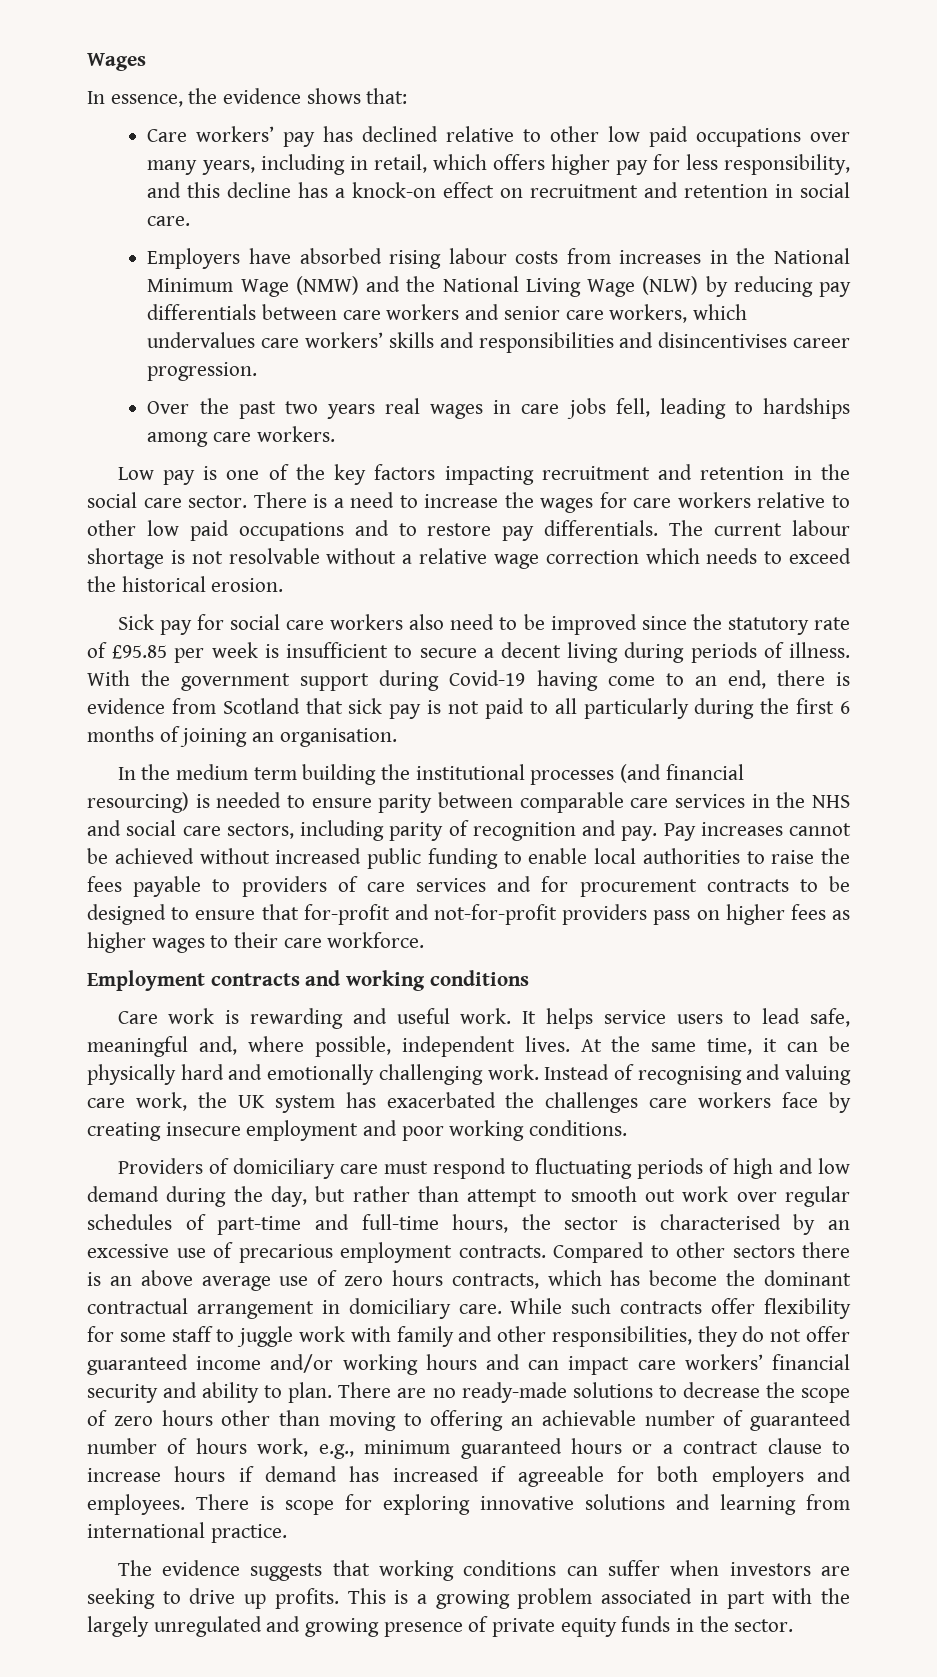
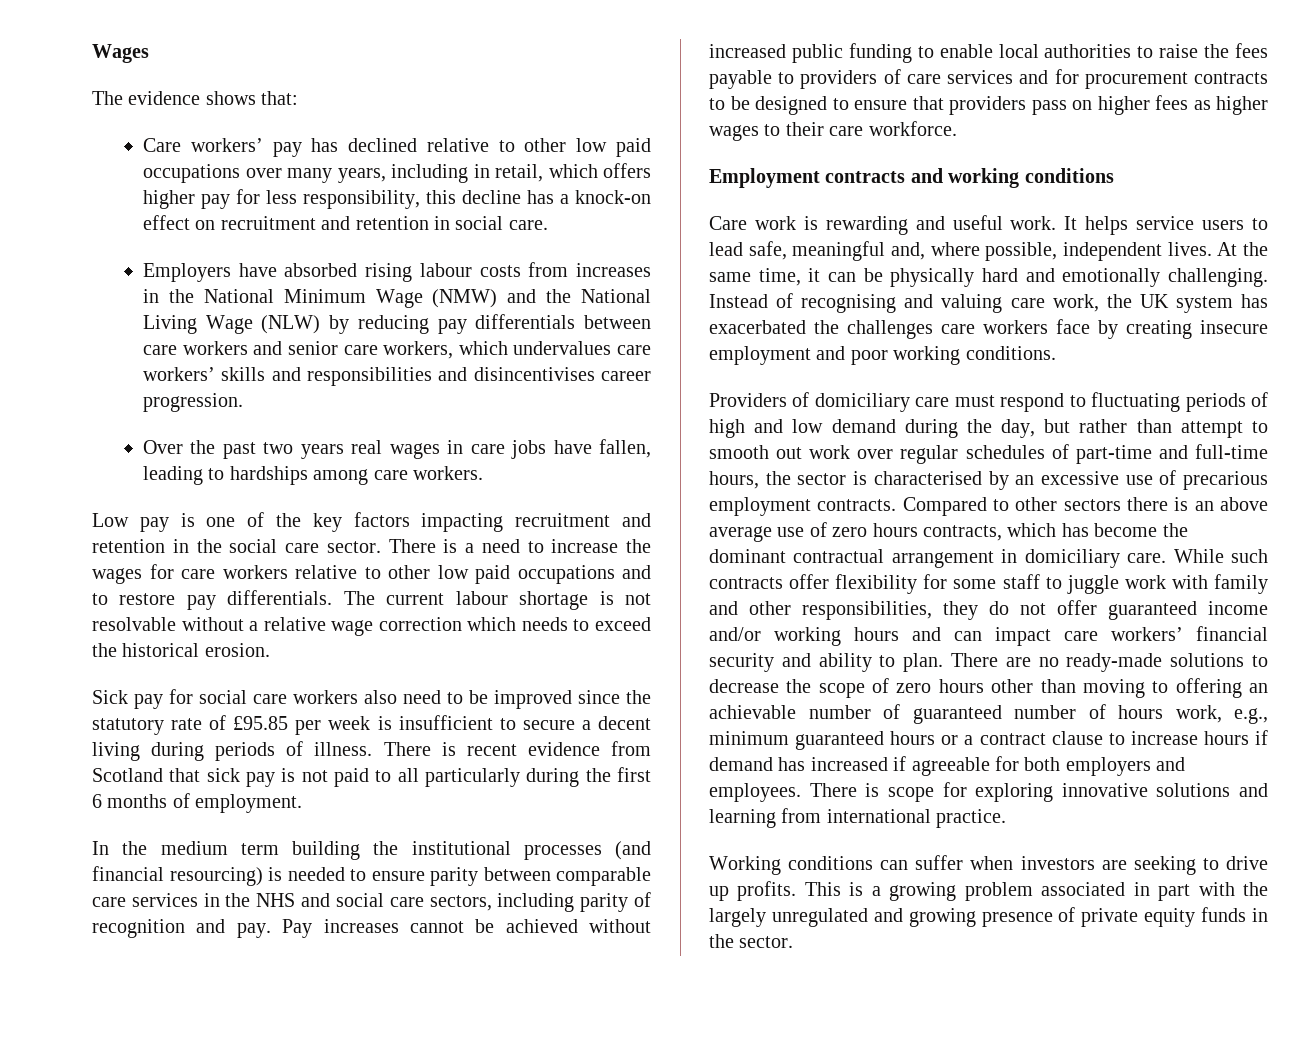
- In essence, the evidence shows that:
+ The evidence shows that:
- Care workers’ pay has declined relative to other low paid occupations over many years, including in retail, which offers higher pay for less responsibility, and this decline has a knock-on effect on recruitment and retention in social care.
+ Care workers’ pay has declined relative to other low paid occupations over many years, including in retail, which offers higher pay for less responsibility, this decline has a knock-on effect on recruitment and retention in social care.
- Over the past two years real wages in care jobs fell, leading to hardships among care workers.
+ Over the past two years real wages in care jobs have fallen, leading to hardships among care workers.
- With the government support during Covid-19 having come to an end, there is evidence from Scotland that sick pay is not paid to all particularly during the first 6 months of joining an organisation.
+ There is recent evidence from Scotland that sick pay is not paid to all particularly during the first 6 months of employment.
- Pay increases cannot be achieved without increased public funding to enable local authorities to raise the fees payable to providers of care services and for procurement contracts to be designed to ensure that for-profit and not-for-profit providers pass on higher fees as higher wages to their care workforce.
+ Pay increases cannot be achieved without increased public funding to enable local authorities to raise the fees payable to providers of care services and for procurement contracts to be designed to ensure that providers pass on higher fees as higher wages to their care workforce.
- At the same time, it can be physically hard and emotionally challenging work.
+ At the same time, it can be physically hard and emotionally challenging.
- The evidence suggests that working conditions can suffer when investors are seeking to drive up profits.
+ Working conditions can suffer when investors are seeking to drive up profits.

